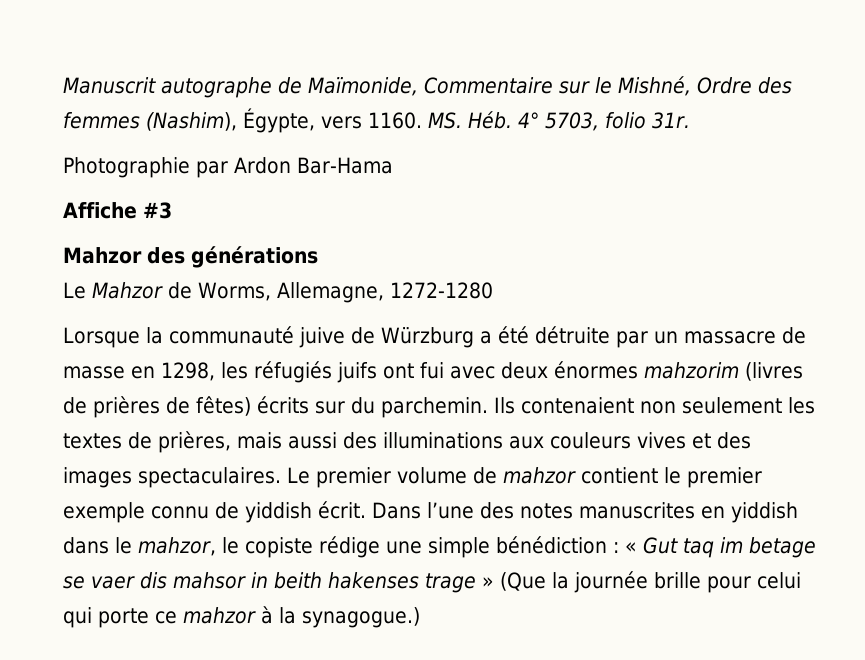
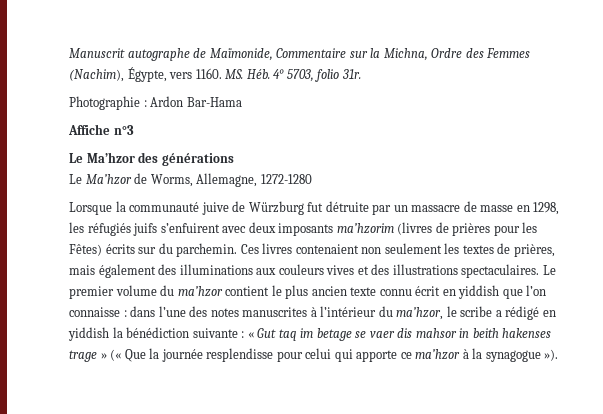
- Manuscrit autographe de Maïmonide, Commentaire sur le Mishné, Ordre des femmes (Nashim), Égypte, vers 1160.
+ Manuscrit autographe de Maïmonide, Commentaire sur la Michna, Ordre des Femmes (Nachim), Égypte, vers 1160.
- Photographie par Ardon Bar-Hama
+ Photographie : Ardon Bar-Hama
- Affiche #3
- Mahzor des générations
+ Affiche n°3
+ Le Ma’hzor des générations
- Le Mahzor de Worms, Allemagne, 1272-1280
+ Le Ma’hzor de Worms, Allemagne, 1272-1280
- Lorsque la communauté juive de Würzburg a été détruite par un massacre de masse en 1298, les réfugiés juifs ont fui avec deux énormes mahzorim (livres de prières de fêtes) écrits sur du parchemin.
+ Lorsque la communauté juive de Würzburg fut détruite par un massacre de masse en 1298, les réfugiés juifs s’enfuirent avec deux imposants ma’hzorim (livres de prières pour les Fêtes) écrits sur du parchemin.
- Ils contenaient non seulement les textes de prières, mais aussi des illuminations aux couleurs vives et des images spectaculaires.
+ Ces livres contenaient non seulement les textes de prières, mais également des illuminations aux couleurs vives et des illustrations spectaculaires.
- Le premier volume de mahzor contient le premier exemple connu de yiddish écrit. Dans l’une des notes manuscrites en yiddish dans le mahzor, le copiste rédige une simple bénédiction : « Gut taq im betage se vaer dis mahsor in beith hakenses trage » (Que la journée brille pour celui qui porte ce mahzor à la synagogue.)
+ Le premier volume du ma’hzor contient le plus ancien texte connu écrit en yiddish que l’on connaisse : dans l’une des notes manuscrites à l’intérieur du ma’hzor, le scribe a rédigé en yiddish la bénédiction suivante : « Gut taq im betage se vaer dis mahsor in beith hakenses trage » (« Que la journée resplendisse pour celui qui apporte ce ma’hzor à la synagogue »).

